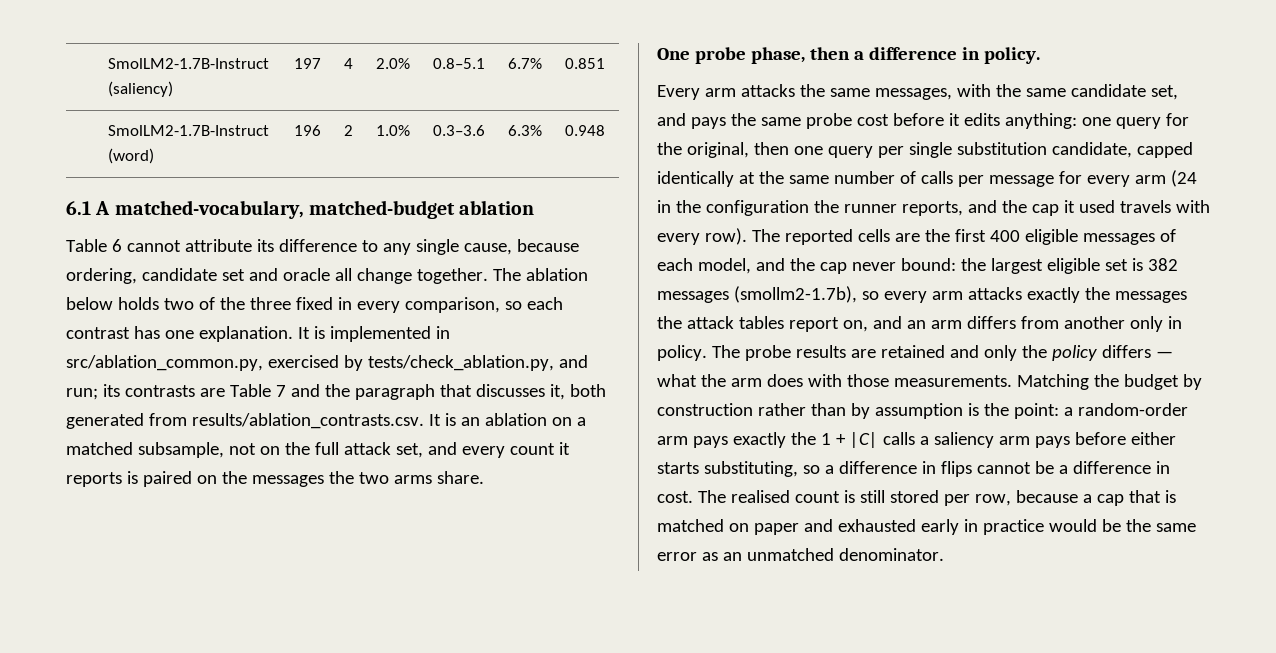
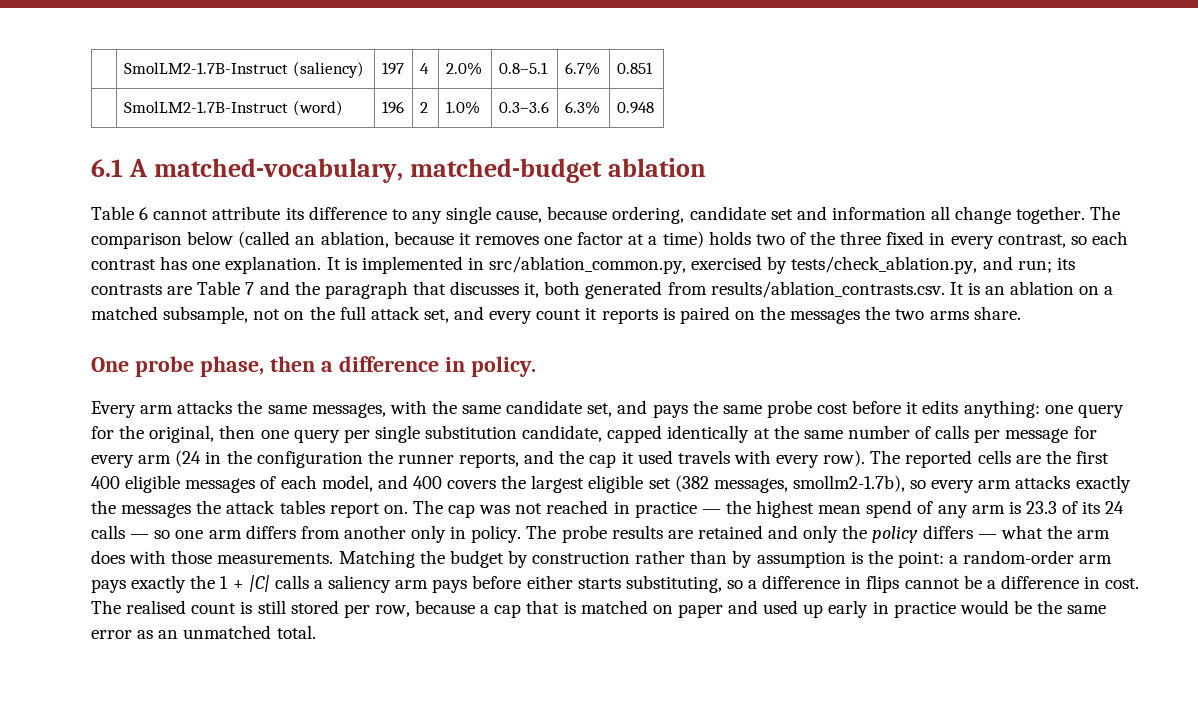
- Table 6 cannot attribute its difference to any single cause, because ordering, candidate set and oracle all change together.
+ Table 6 cannot attribute its difference to any single cause, because ordering, candidate set and information all change together.
- The ablation below holds two of the three fixed in every comparison, so each contrast has one explanation.
+ The comparison below (called an ablation, because it removes one factor at a time) holds two of the three fixed in every contrast, so each contrast has one explanation.
- The reported cells are the first 400 eligible messages of each model, and the cap never bound: the largest eligible set is 382 messages (smollm2-1.7b), so every arm attacks exactly the messages the attack tables report on, and an arm differs from another only in policy.
+ The reported cells are the first 400 eligible messages of each model, and 400 covers the largest eligible set (382 messages, smollm2-1.7b), so every arm attacks exactly the messages the attack tables report on. The cap was not reached in practice — the highest mean spend of any arm is 23.3 of its 24 calls — so one arm differs from another only in policy.
- The realised count is still stored per row, because a cap that is matched on paper and exhausted early in practice would be the same error as an unmatched denominator.
+ The realised count is still stored per row, because a cap that is matched on paper and used up early in practice would be the same error as an unmatched total.

